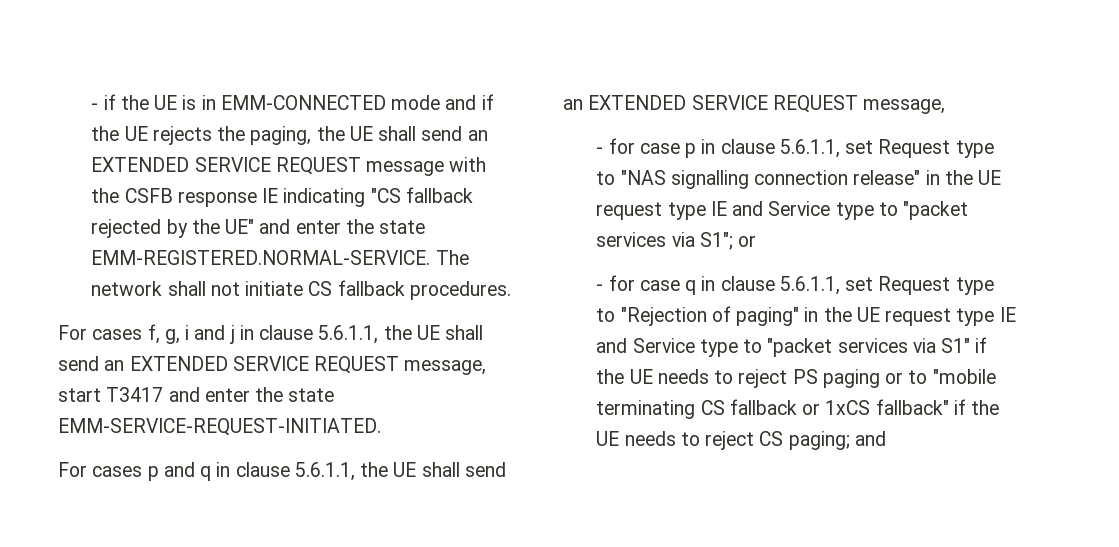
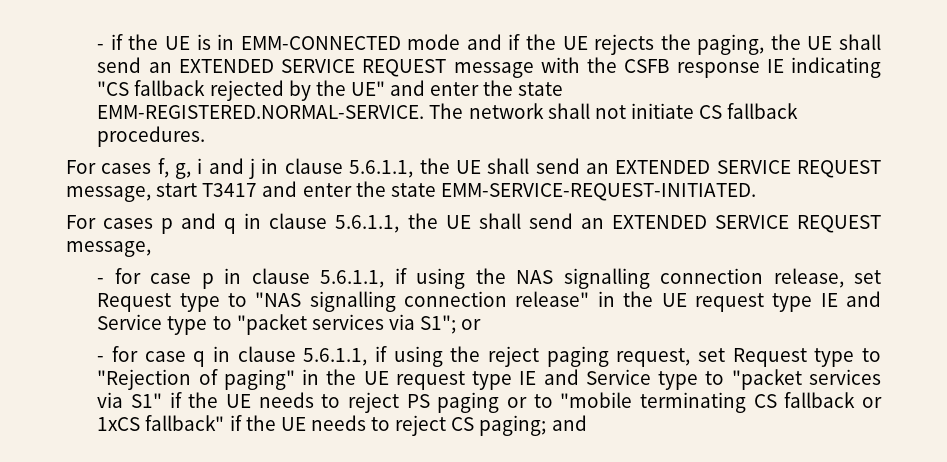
- - for case p in clause 5.6.1.1, set Request type to "NAS signalling connection release" in the UE request type IE and Service type to "packet services via S1"; or
+ - for case p in clause 5.6.1.1, if using the NAS signalling connection release, set Request type to "NAS signalling connection release" in the UE request type IE and Service type to "packet services via S1"; or
- - for case q in clause 5.6.1.1, set Request type to "Rejection of paging" in the UE request type IE and Service type to "packet services via S1" if the UE needs to reject PS paging or to "mobile terminating CS fallback or 1xCS fallback" if the UE needs to reject CS paging; and
+ - for case q in clause 5.6.1.1, if using the reject paging request, set Request type to "Rejection of paging" in the UE request type IE and Service type to "packet services via S1" if the UE needs to reject PS paging or to "mobile terminating CS fallback or 1xCS fallback" if the UE needs to reject CS paging; and

